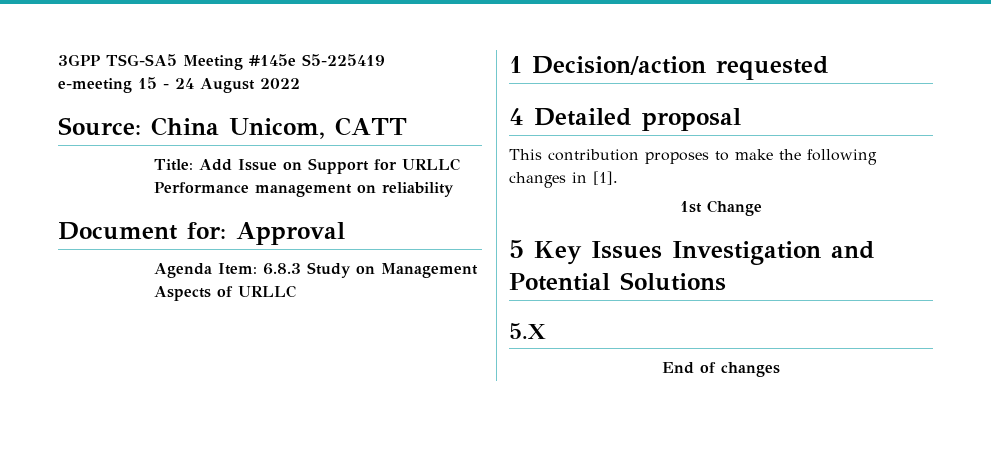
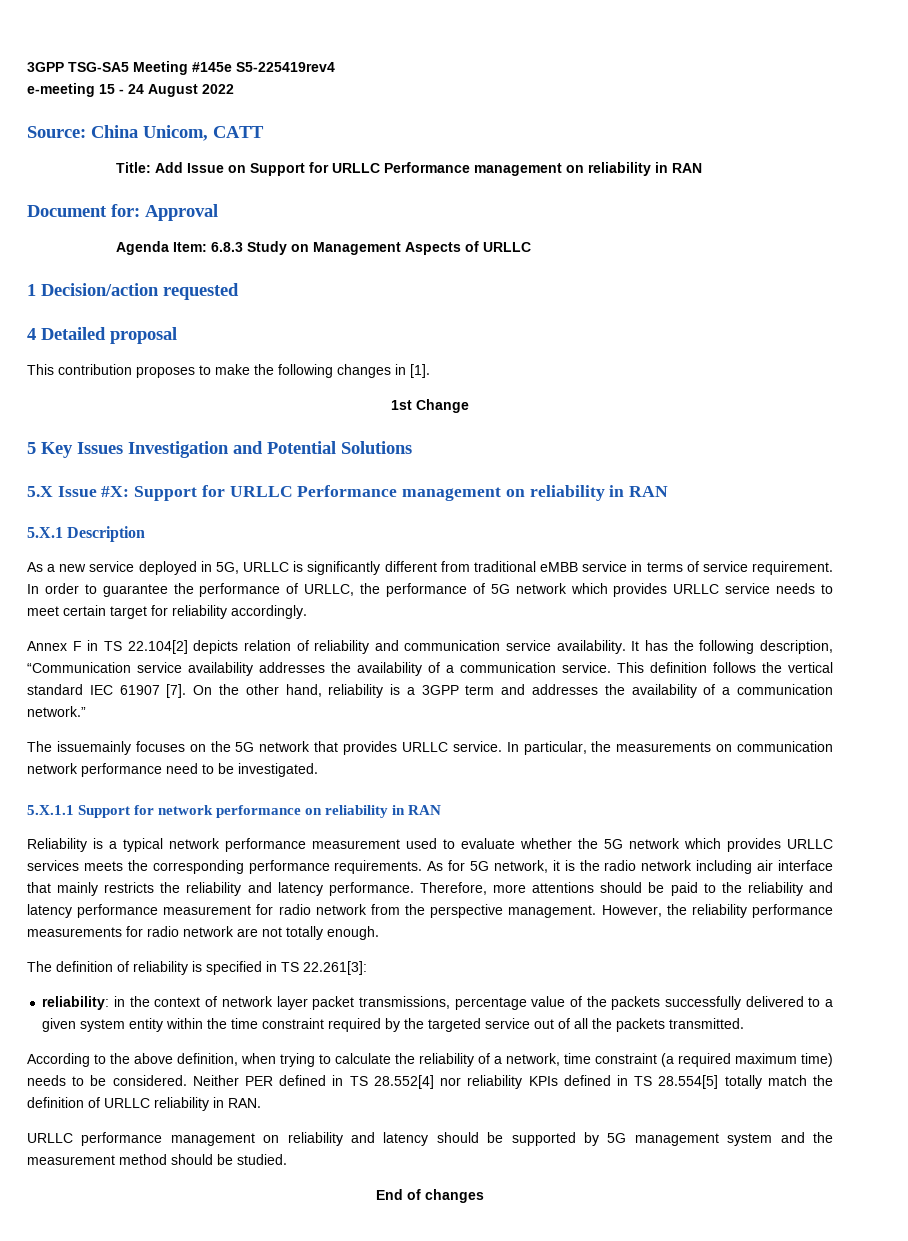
- 3GPP TSG-SA5 Meeting #145e S5-225419
+ 3GPP TSG-SA5 Meeting #145e S5-225419rev4
- Title: Add Issue on Support for URLLC Performance management on reliability
+ Title: Add Issue on Support for URLLC Performance management on reliability in RAN
- 5.X
+ 5.X Issue #X: Support for URLLC Performance management on reliability in RAN
+ 5.X.1 Description
+ As a new service deployed in 5G, URLLC is significantly different from traditional eMBB service in terms of service requirement. In order to guarantee the performance of URLLC, the performance of 5G network which provides URLLC service needs to meet certain target for reliability accordingly.
+ Annex F in TS 22.104[2] depicts relation of reliability and communication service availability. It has the following description, “Communication service availability addresses the availability of a communication service. This definition follows the vertical standard IEC 61907 [7]. On the other hand, reliability is a 3GPP term and addresses the availability of a communication network.”
+ The issuemainly focuses on the 5G network that provides URLLC service. In particular, the measurements on communication network performance need to be investigated.
+ 5.X.1.1 Support for network performance on reliability in RAN
+ Reliability is a typical network performance measurement used to evaluate whether the 5G network which provides URLLC services meets the corresponding performance requirements. As for 5G network, it is the radio network including air interface that mainly restricts the reliability and latency performance. Therefore, more attentions should be paid to the reliability and latency performance measurement for radio network from the perspective management. However, the reliability performance measurements for radio network are not totally enough.
+ The definition of reliability is specified in TS 22.261[3]:
+ reliability: in the context of network layer packet transmissions, percentage value of the packets successfully delivered to a given system entity within the time constraint required by the targeted service out of all the packets transmitted.
+ According to the above definition, when trying to calculate the reliability of a network, time constraint (a required maximum time) needs to be considered. Neither PER defined in TS 28.552[4] nor reliability KPIs defined in TS 28.554[5] totally match the definition of URLLC reliability in RAN.
+ URLLC performance management on reliability and latency should be supported by 5G management system and the measurement method should be studied.

